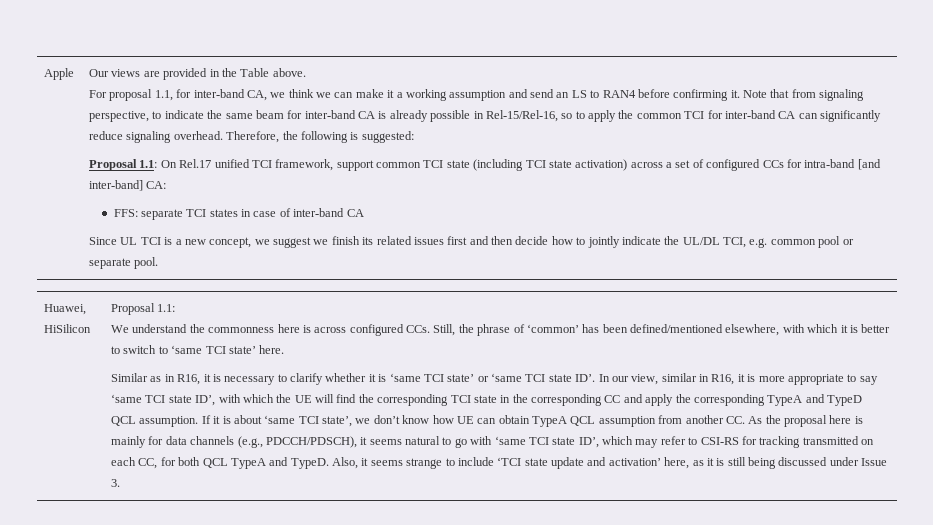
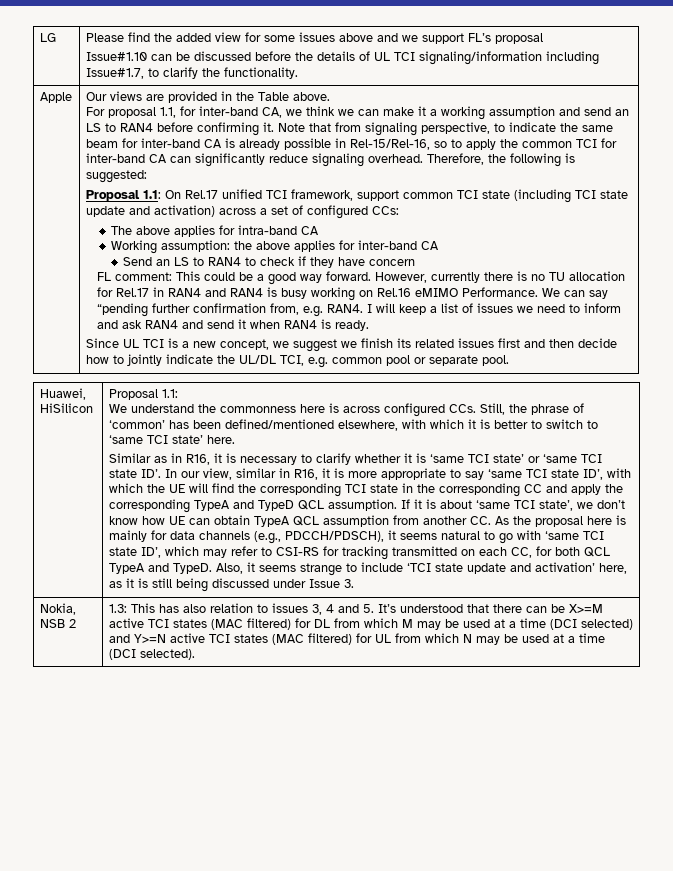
+ LG | Please find the added view for some issues above and we support FL’s proposal
+ Issue#1.10 can be discussed before the details of UL TCI signaling/information including Issue#1.7, to clarify the functionality.
- Proposal 1.1: On Rel.17 unified TCI framework, support common TCI state (including TCI state activation) across a set of configured CCs for intra-band [and inter-band] CA:
- FFS: separate TCI states in case of inter-band CA
+ Proposal 1.1: On Rel.17 unified TCI framework, support common TCI state (including TCI state update and activation) across a set of configured CCs:
+ The above applies for intra-band CA
+ Working assumption: the above applies for inter-band CA
+ Send an LS to RAN4 to check if they have concern
+ FL comment: This could be a good way forward. However, currently there is no TU allocation for Rel.17 in RAN4 and RAN4 is busy working on Rel.16 eMIMO Performance. We can say “pending further confirmation from, e.g. RAN4. I will keep a list of issues we need to inform and ask RAN4 and send it when RAN4 is ready.
+ Nokia, NSB 2 | 1.3: This has also relation to issues 3, 4 and 5. It’s understood that there can be X>=M active TCI states (MAC filtered) for DL from which M may be used at a time (DCI selected) and Y>=N active TCI states (MAC filtered) for UL from which N may be used at a time (DCI selected).

